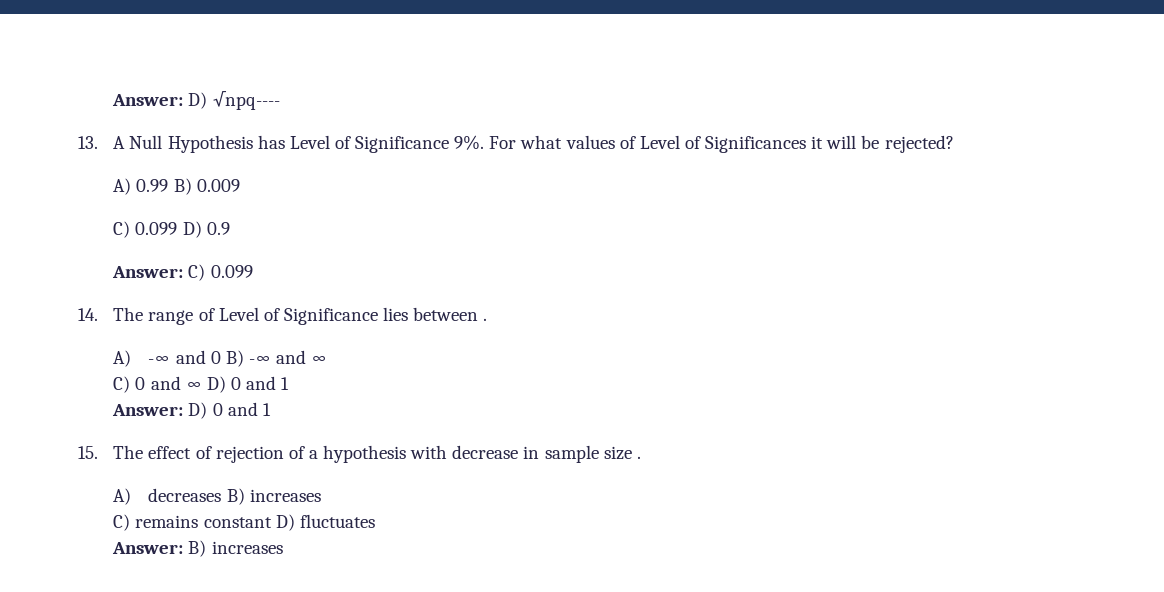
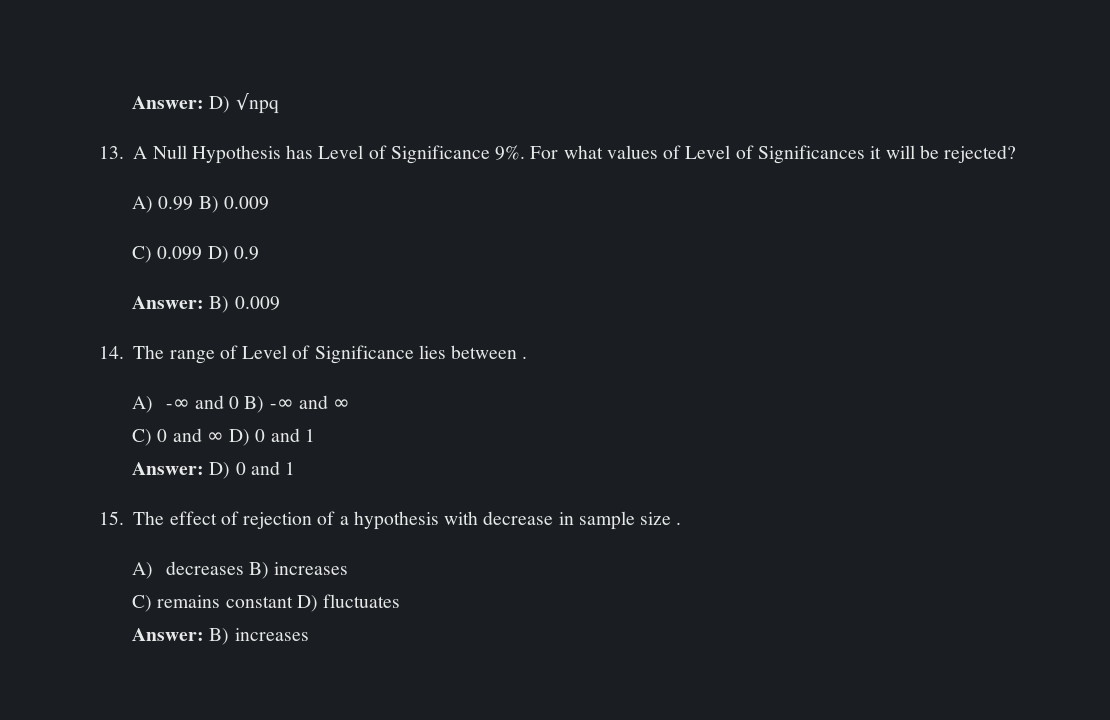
- Answer: D) √npq----
+ Answer: D) √npq
- Answer: C) 0.099
+ Answer: B) 0.009

